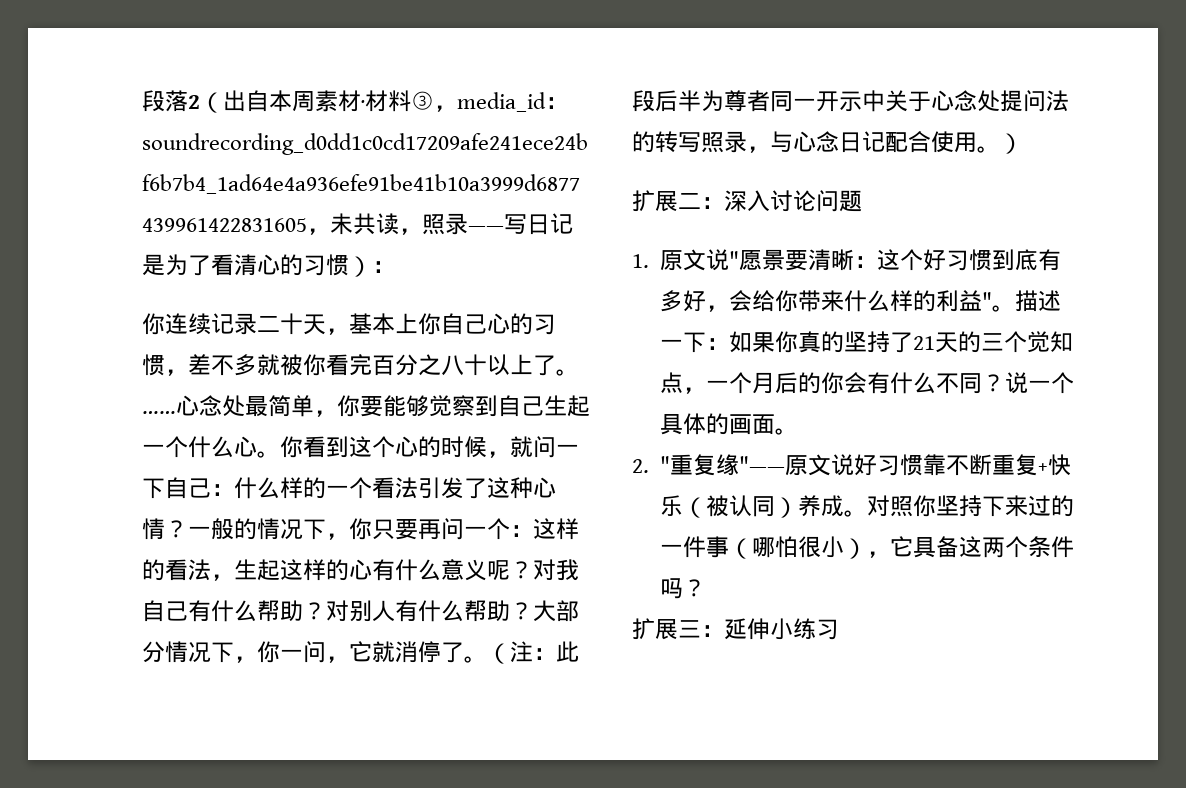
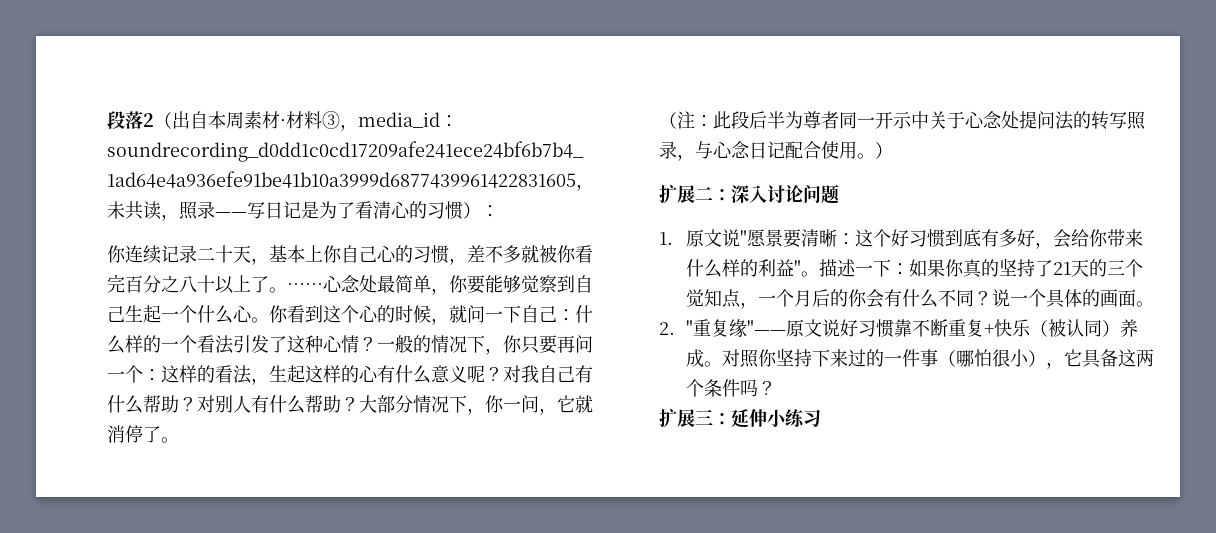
- 大部分情况下，你一问，它就消停了。（注：此段后半为尊者同一开示中关于心念处提问法的转写照录，与心念日记配合使用。）
+ 大部分情况下，你一问，它就消停了。
+ （注：此段后半为尊者同一开示中关于心念处提问法的转写照录，与心念日记配合使用。）

